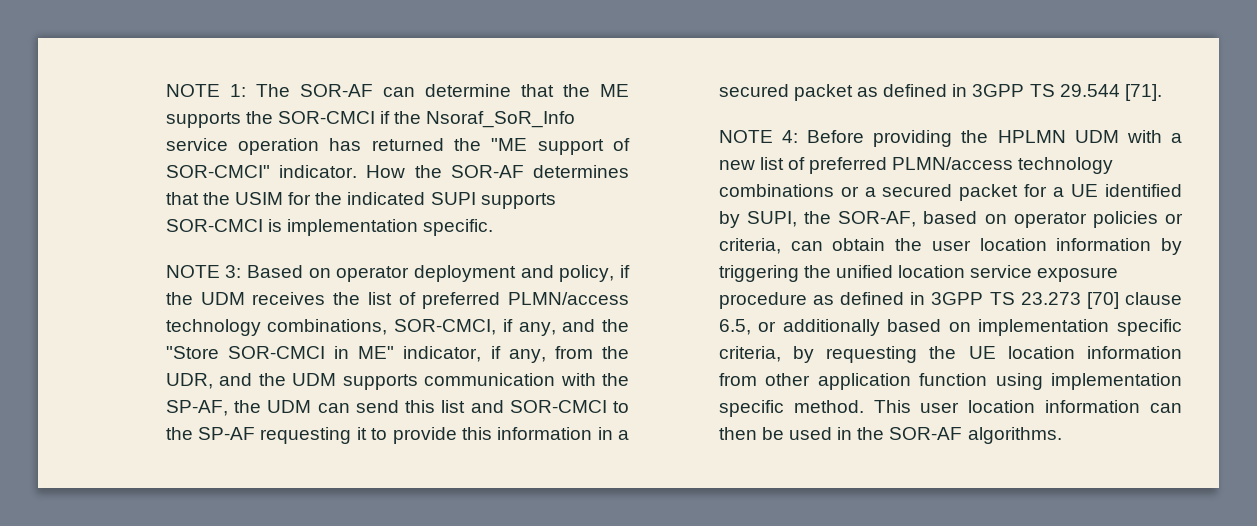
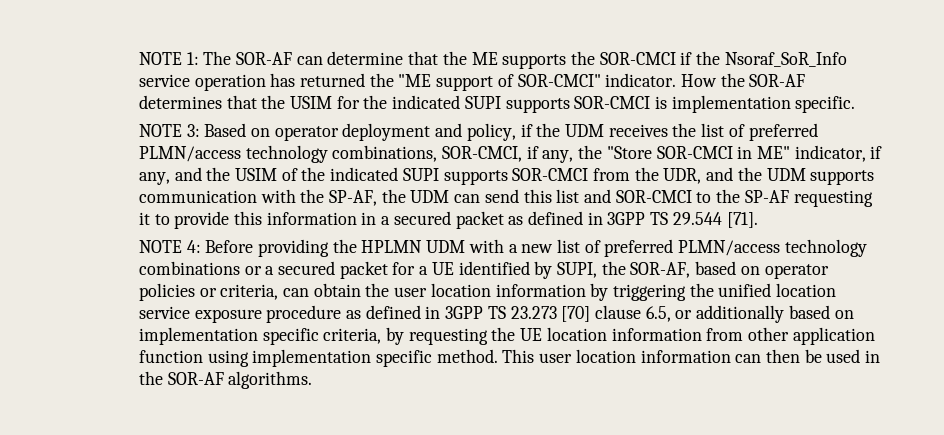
- Based on operator deployment and policy, if the UDM receives the list of preferred PLMN/access technology combinations, SOR-CMCI, if any, and the "Store SOR-CMCI in ME" indicator, if any, from the UDR, and the UDM supports communication with the SP-AF, the UDM can send this list and SOR-CMCI to the SP-AF requesting it to provide this information in a secured packet as defined in 3GPP TS 29.544 [71].
+ Based on operator deployment and policy, if the UDM receives the list of preferred PLMN/access technology combinations, SOR-CMCI, if any, the "Store SOR-CMCI in ME" indicator, if any, and the USIM of the indicated SUPI supports SOR-CMCI from the UDR, and the UDM supports communication with the SP-AF, the UDM can send this list and SOR-CMCI to the SP-AF requesting it to provide this information in a secured packet as defined in 3GPP TS 29.544 [71].

